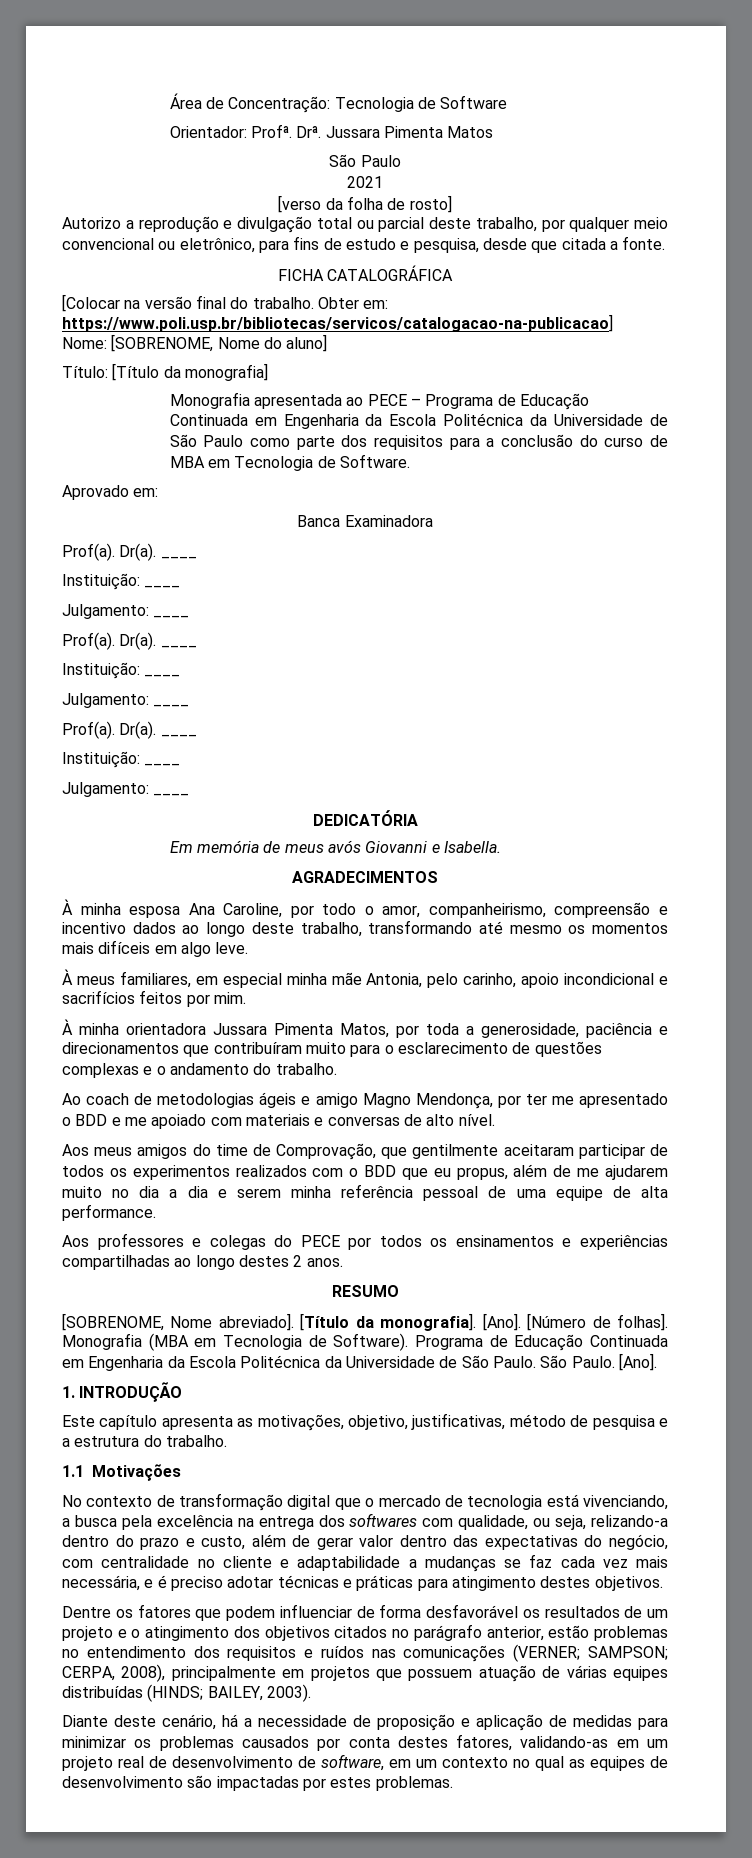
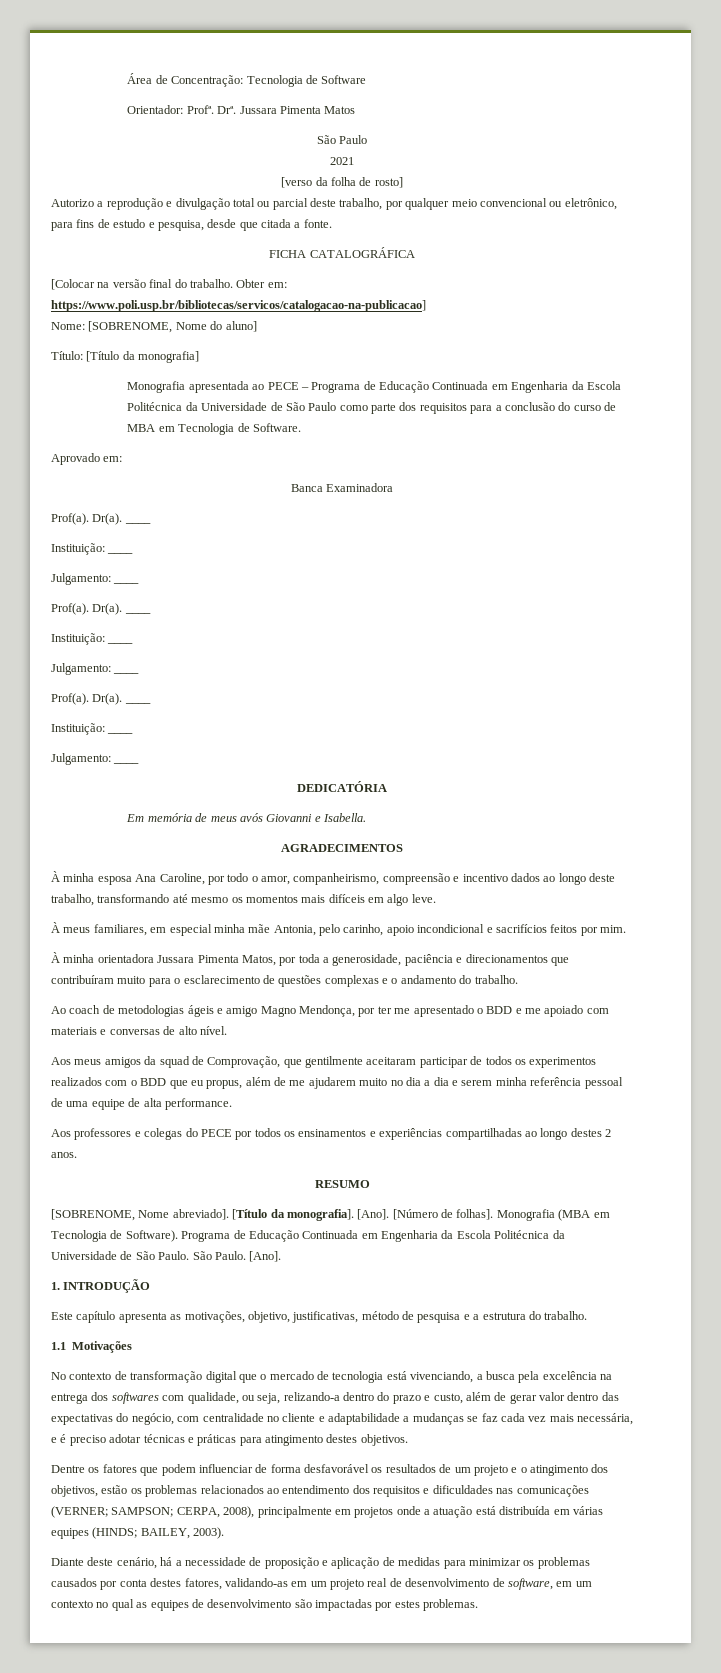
- Aos meus amigos do time de Comprovação, que gentilmente aceitaram participar de todos os experimentos realizados com o BDD que eu propus, além de me ajudarem muito no dia a dia e serem minha referência pessoal de uma equipe de alta performance.
+ Aos meus amigos da squad de Comprovação, que gentilmente aceitaram participar de todos os experimentos realizados com o BDD que eu propus, além de me ajudarem muito no dia a dia e serem minha referência pessoal de uma equipe de alta performance.
- Dentre os fatores que podem influenciar de forma desfavorável os resultados de um projeto e o atingimento dos objetivos citados no parágrafo anterior, estão problemas no entendimento dos requisitos e ruídos nas comunicações (VERNER; SAMPSON; CERPA, 2008), principalmente em projetos que possuem atuação de várias equipes distribuídas (HINDS; BAILEY, 2003).
+ Dentre os fatores que podem influenciar de forma desfavorável os resultados de um projeto e o atingimento dos objetivos, estão os problemas relacionados ao entendimento dos requisitos e dificuldades nas comunicações (VERNER; SAMPSON; CERPA, 2008), principalmente em projetos onde a atuação está distribuída em várias equipes (HINDS; BAILEY, 2003).

